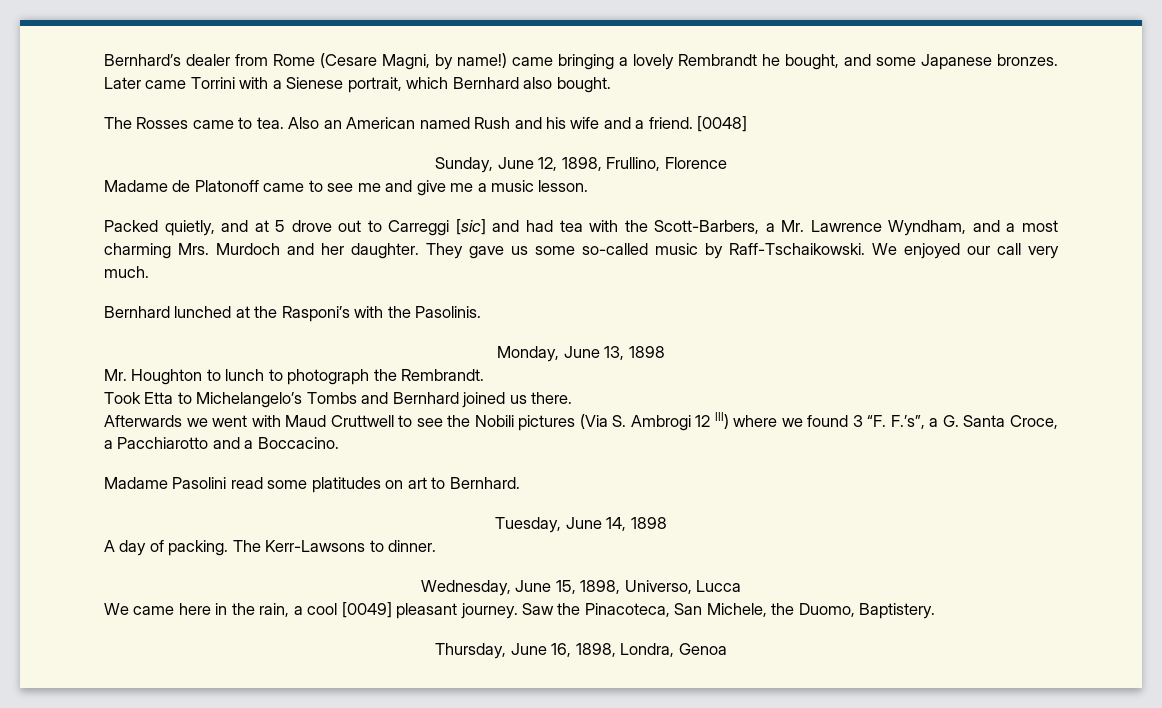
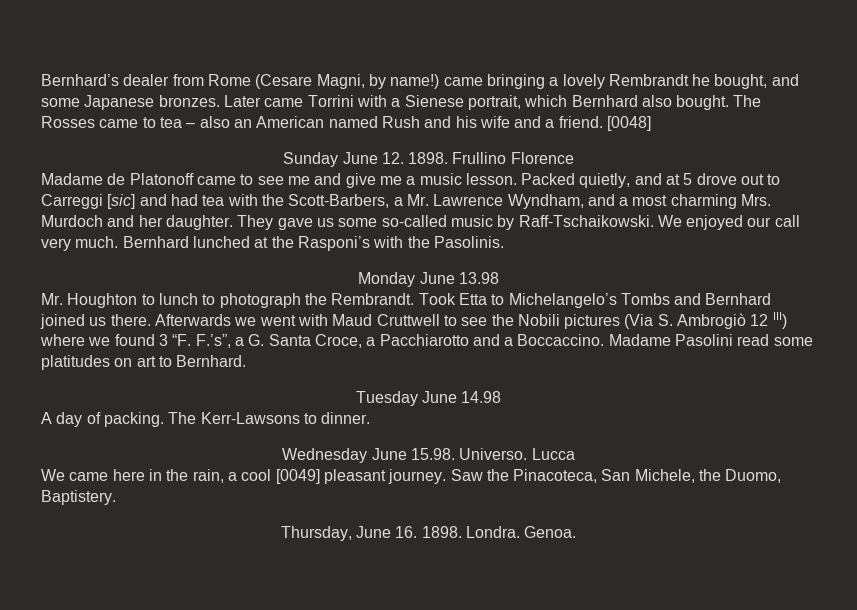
- Later came Torrini with a Sienese portrait, which Bernhard also bought.
- The Rosses came to tea. Also an American named Rush and his wife and a friend.
+ Later came Torrini with a Sienese portrait, which Bernhard also bought. The Rosses came to tea – also an American named Rush and his wife and a friend.
- Sunday, June 12, 1898, Frullino, Florence
+ Sunday June 12. 1898. Frullino Florence
- Madame de Platonoff came to see me and give me a music lesson.
- Packed quietly, and at 5 drove out to Carreggi [sic] and had tea with the Scott-Barbers, a Mr. Lawrence Wyndham, and a most charming Mrs. Murdoch and her daughter.
+ Madame de Platonoff came to see me and give me a music lesson. Packed quietly, and at 5 drove out to Carreggi [sic] and had tea with the Scott-Barbers, a Mr. Lawrence Wyndham, and a most charming Mrs. Murdoch and her daughter.
- We enjoyed our call very much.
- Bernhard lunched at the Rasponi’s with the Pasolinis.
+ We enjoyed our call very much. Bernhard lunched at the Rasponi’s with the Pasolinis.
- Monday, June 13, 1898
+ Monday June 13.98
- Mr. Houghton to lunch to photograph the Rembrandt.
- Took Etta to Michelangelo’s Tombs and Bernhard joined us there.
- Afterwards we went with Maud Cruttwell to see the Nobili pictures (Via S. Ambrogi 12 III) where we found 3 “F. F.’s”, a G. Santa Croce, a Pacchiarotto and a Boccacino.
- Madame Pasolini read some platitudes on art to Bernhard.
+ Mr. Houghton to lunch to photograph the Rembrandt. Took Etta to Michelangelo’s Tombs and Bernhard joined us there. Afterwards we went with Maud Cruttwell to see the Nobili pictures (Via S. Ambrogiò 12 III) where we found 3 “F. F.’s”, a G. Santa Croce, a Pacchiarotto and a Boccaccino. Madame Pasolini read some platitudes on art to Bernhard.
- Tuesday, June 14, 1898
+ Tuesday June 14.98
- Wednesday, June 15, 1898, Universo, Lucca
+ Wednesday June 15.98. Universo. Lucca
- Thursday, June 16, 1898, Londra, Genoa
+ Thursday, June 16. 1898. Londra. Genoa.

